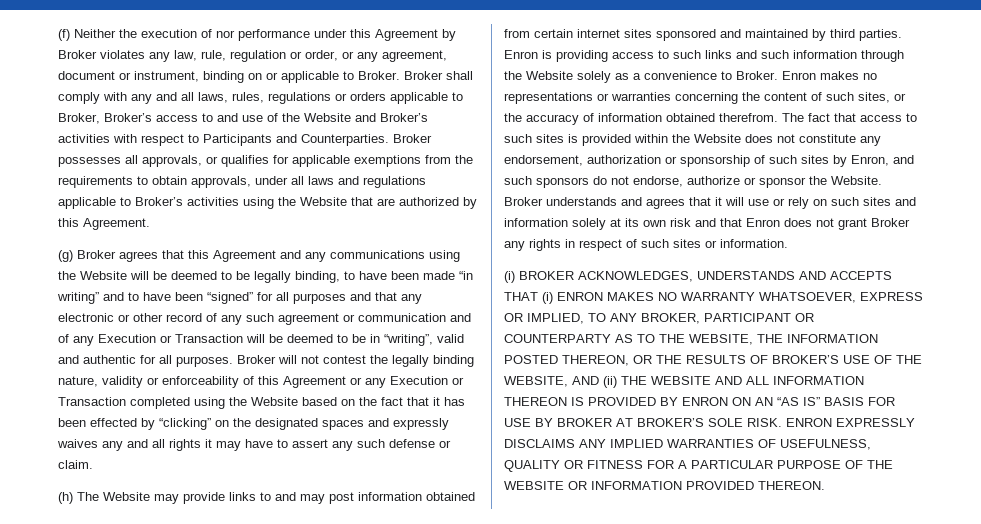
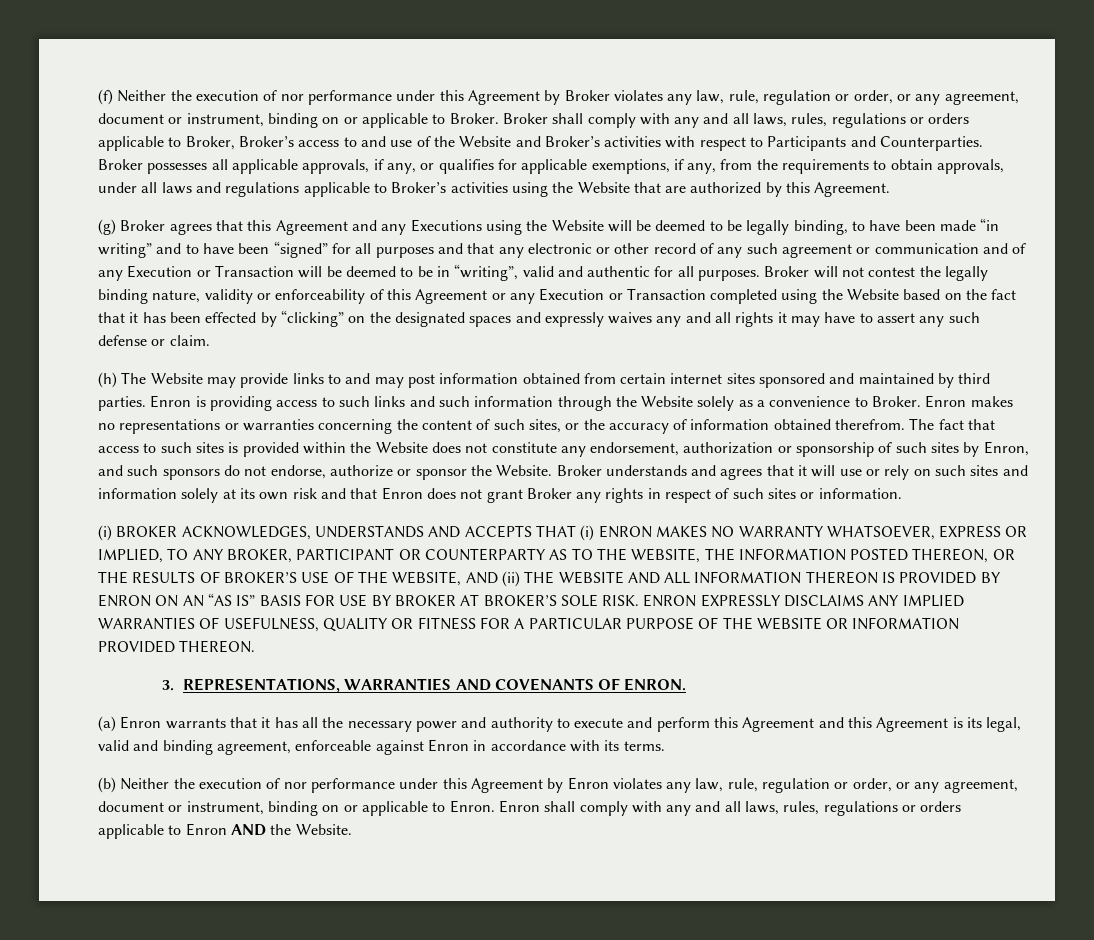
- Broker possesses all approvals, or qualifies for applicable exemptions from the requirements to obtain approvals, under all laws and regulations applicable to Broker’s activities using the Website that are authorized by this Agreement.
+ Broker possesses all applicable approvals, if any, or qualifies for applicable exemptions, if any, from the requirements to obtain approvals, under all laws and regulations applicable to Broker’s activities using the Website that are authorized by this Agreement.
- (g) Broker agrees that this Agreement and any communications using the Website will be deemed to be legally binding, to have been made “in writing” and to have been “signed” for all purposes and that any electronic or other record of any such agreement or communication and of any Execution or Transaction will be deemed to be in “writing”, valid and authentic for all purposes.
+ (g) Broker agrees that this Agreement and any Executions using the Website will be deemed to be legally binding, to have been made “in writing” and to have been “signed” for all purposes and that any electronic or other record of any such agreement or communication and of any Execution or Transaction will be deemed to be in “writing”, valid and authentic for all purposes.
+ 3. REPRESENTATIONS, WARRANTIES AND COVENANTS OF ENRON.
+ (a) Enron warrants that it has all the necessary power and authority to execute and perform this Agreement and this Agreement is its legal, valid and binding agreement, enforceable against Enron in accordance with its terms.
+ (b) Neither the execution of nor performance under this Agreement by Enron violates any law, rule, regulation or order, or any agreement, document or instrument, binding on or applicable to Enron. Enron shall comply with any and all laws, rules, regulations or orders applicable to Enron AND the Website.

